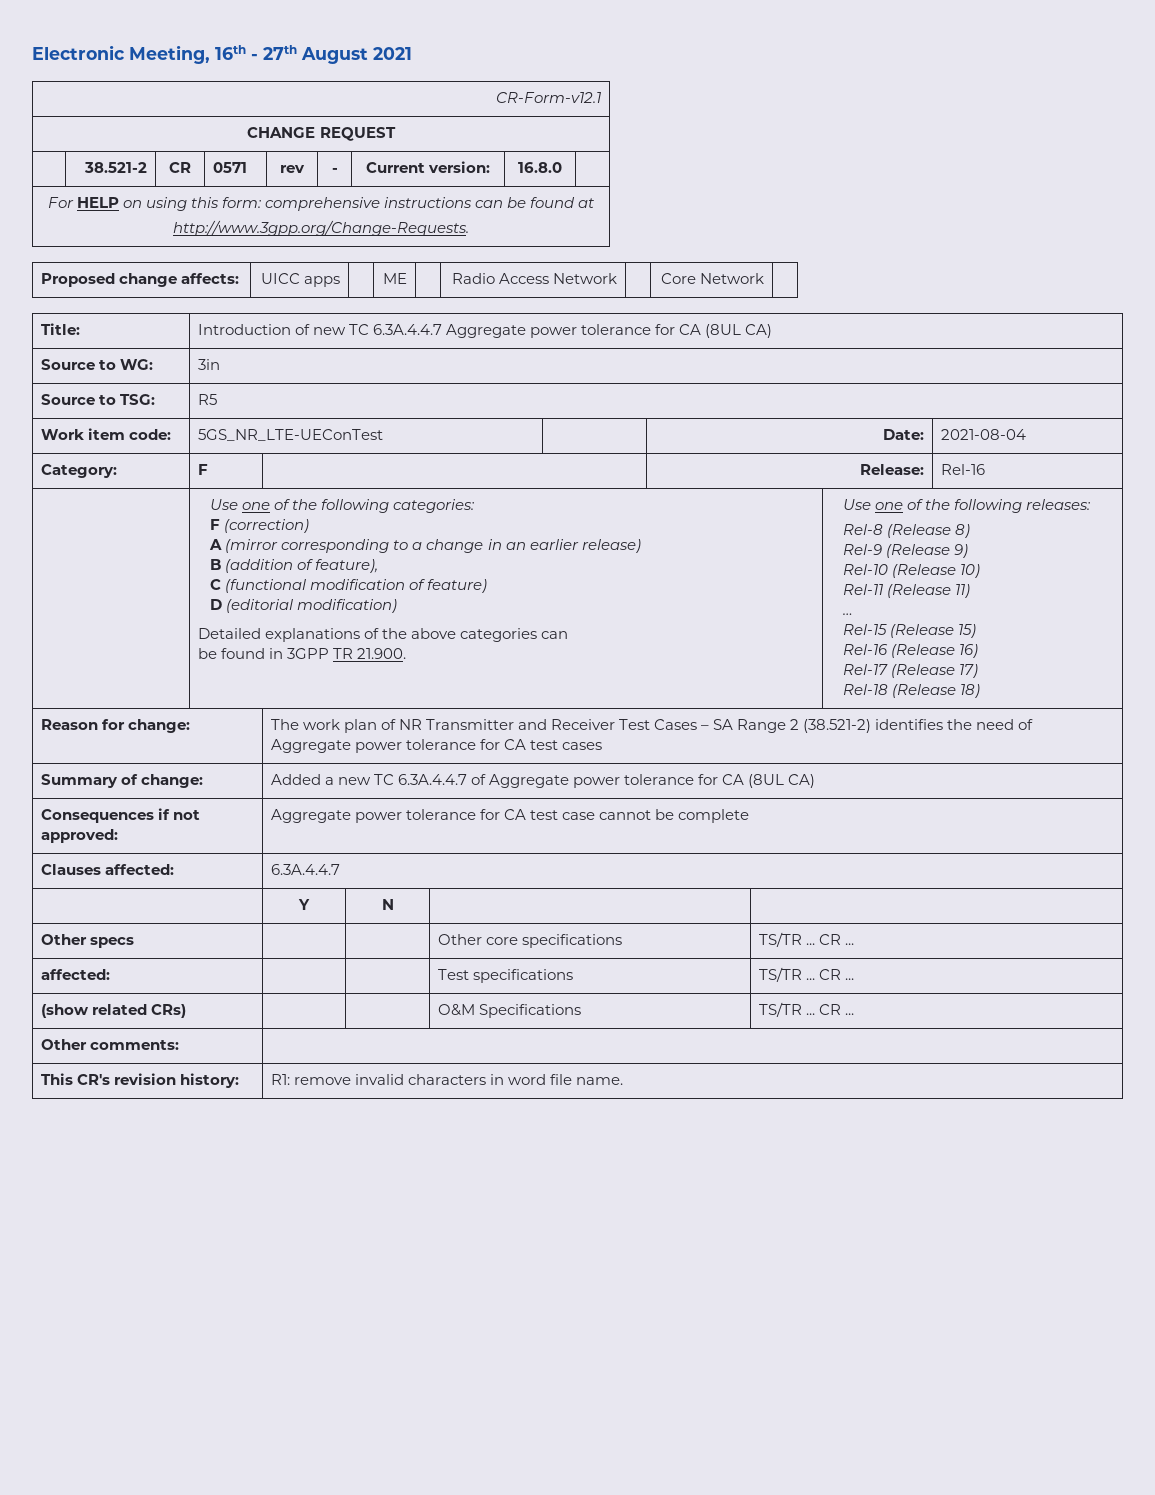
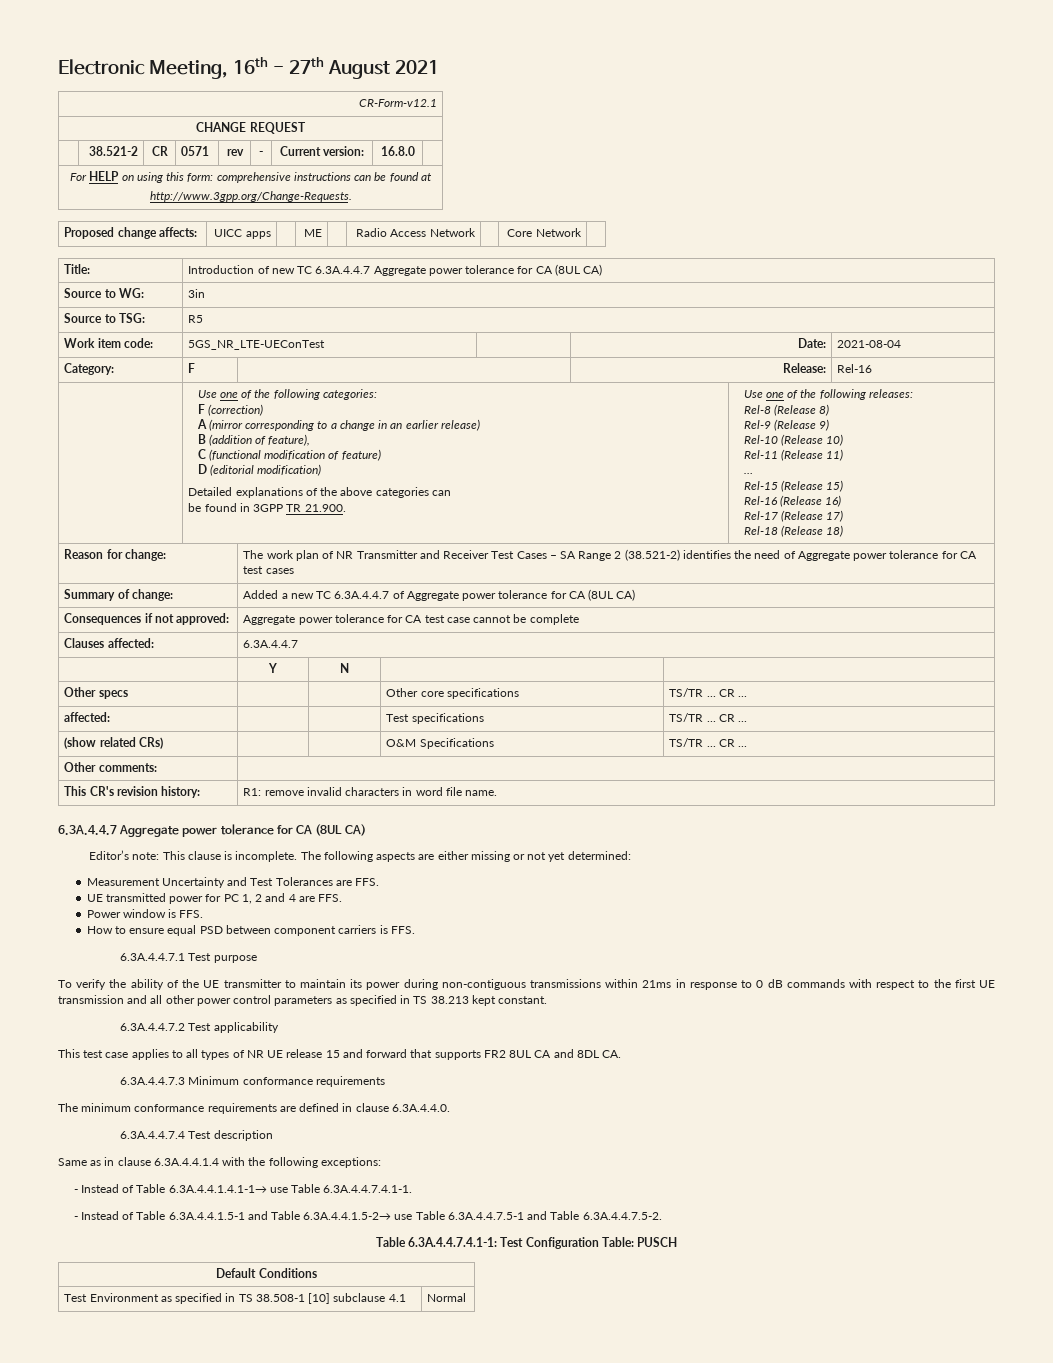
  This CR's revision history: | R1: remove invalid characters in word file name.
+ 6.3A.4.4.7 Aggregate power tolerance for CA (8UL CA)
+ Editor’s note: This clause is incomplete. The following aspects are either missing or not yet determined:
+ Measurement Uncertainty and Test Tolerances are FFS.
+ UE transmitted power for PC 1, 2 and 4 are FFS.
+ Power window is FFS.
+ How to ensure equal PSD between component carriers is FFS.
+ 6.3A.4.4.7.1 Test purpose
+ To verify the ability of the UE transmitter to maintain its power during non-contiguous transmissions within 21ms in response to 0 dB commands with respect to the first UE transmission and all other power control parameters as specified in TS 38.213 kept constant.
+ 6.3A.4.4.7.2 Test applicability
+ This test case applies to all types of NR UE release 15 and forward that supports FR2 8UL CA and 8DL CA.
+ 6.3A.4.4.7.3 Minimum conformance requirements
+ The minimum conformance requirements are defined in clause 6.3A.4.4.0.
+ 6.3A.4.4.7.4 Test description
+ Same as in clause 6.3A.4.4.1.4 with the following exceptions:
+ - Instead of Table 6.3A.4.4.1.4.1-1→ use Table 6.3A.4.4.7.4.1-1.
+ - Instead of Table 6.3A.4.4.1.5-1 and Table 6.3A.4.4.1.5-2→ use Table 6.3A.4.4.7.5-1 and Table 6.3A.4.4.7.5-2.
+ Table 6.3A.4.4.7.4.1-1: Test Configuration Table: PUSCH
+ Default Conditions
+ Test Environment as specified in TS 38.508-1 [10] subclause 4.1 | Normal

